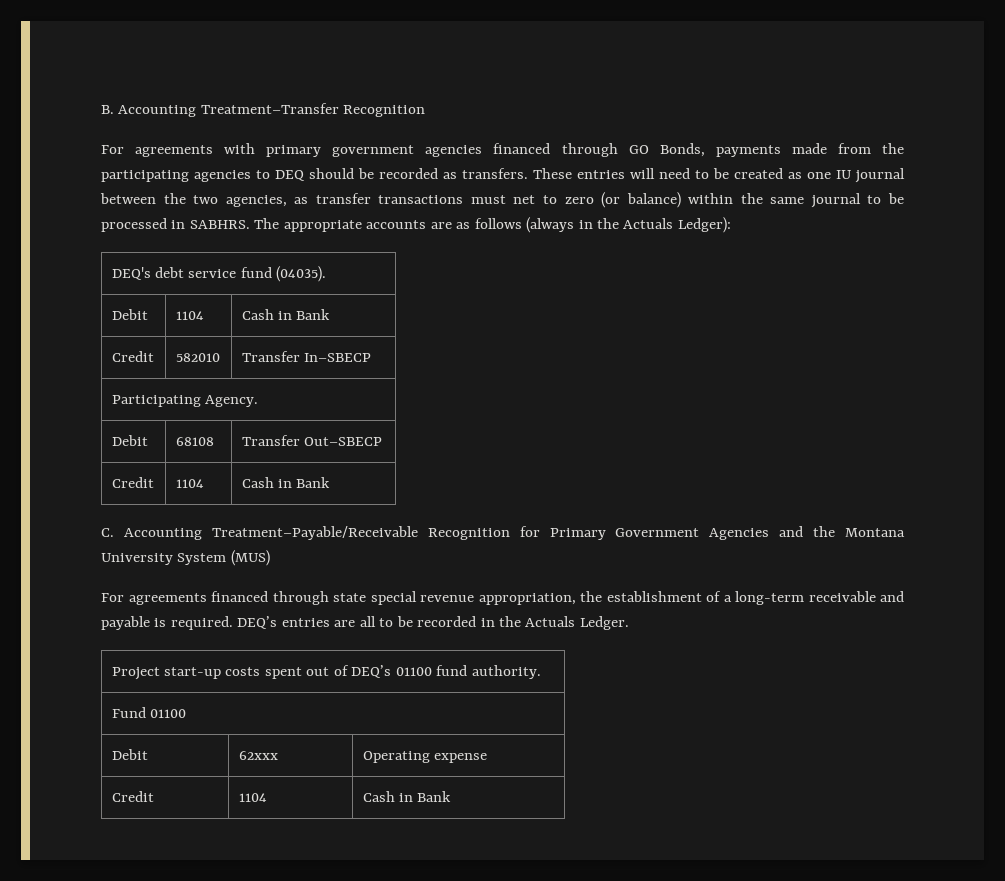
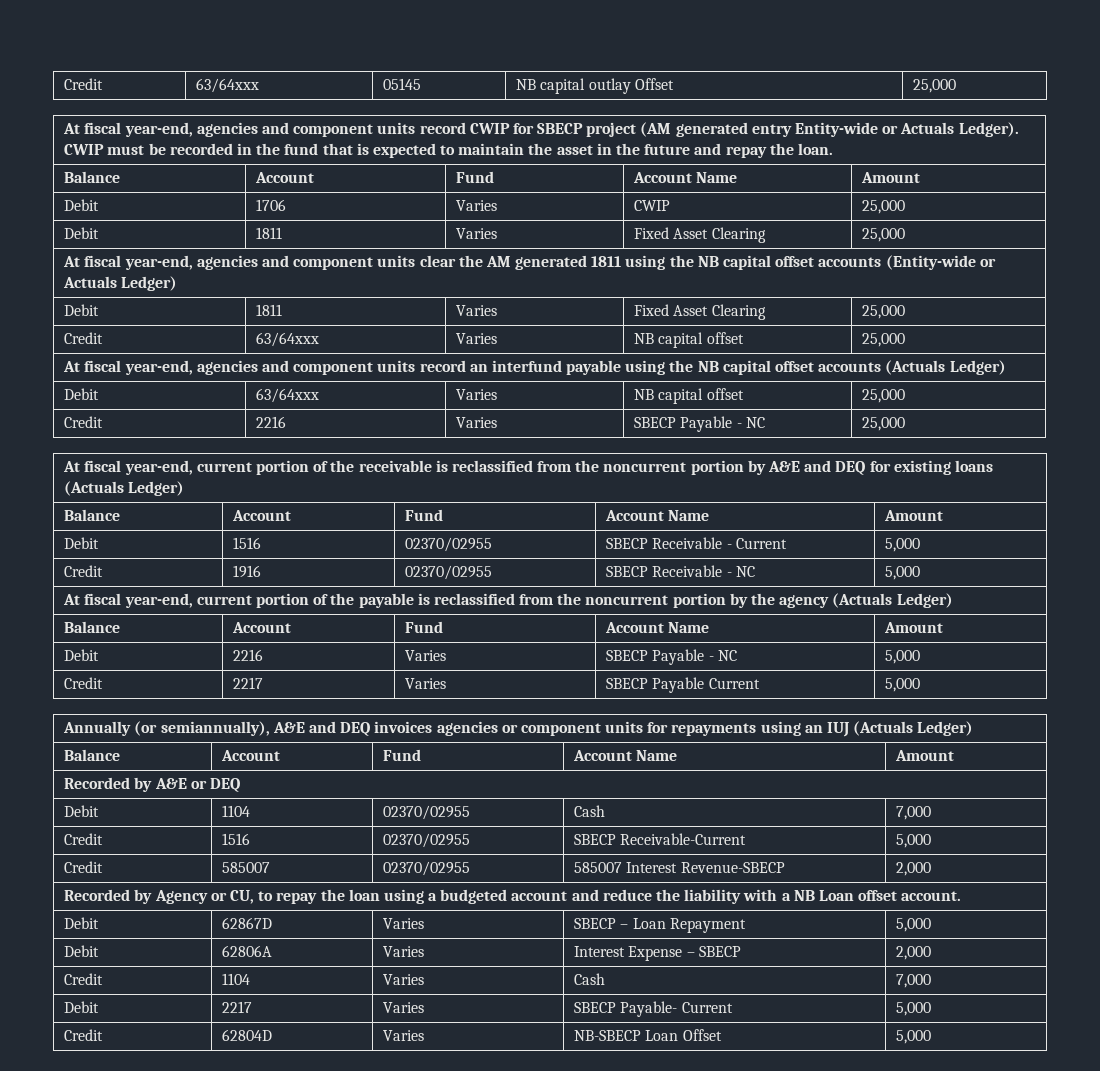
- B. Accounting Treatment–Transfer Recognition
- For agreements with primary government agencies financed through GO Bonds, payments made from the participating agencies to DEQ should be recorded as transfers. These entries will need to be created as one IU journal between the two agencies, as transfer transactions must net to zero (or balance) within the same journal to be processed in SABHRS. The appropriate accounts are as follows (always in the Actuals Ledger):
- DEQ's debt service fund (04035).
+ Credit | 63/64xxx | 05145 | NB capital outlay Offset | 25,000
+ At fiscal year-end, agencies and component units record CWIP for SBECP project (AM generated entry Entity-wide or Actuals Ledger). CWIP must be recorded in the fund that is expected to maintain the asset in the future and repay the loan.
+ Balance | Account | Fund | Account Name | Amount
+ Debit | 1706 | Varies | CWIP | 25,000
+ Debit | 1811 | Varies | Fixed Asset Clearing | 25,000
+ At fiscal year-end, agencies and component units clear the AM generated 1811 using the NB capital offset accounts (Entity-wide or Actuals Ledger)
+ Debit | 1811 | Varies | Fixed Asset Clearing | 25,000
+ Credit | 63/64xxx | Varies | NB capital offset | 25,000
+ At fiscal year-end, agencies and component units record an interfund payable using the NB capital offset accounts (Actuals Ledger)
+ Debit | 63/64xxx | Varies | NB capital offset | 25,000
+ Credit | 2216 | Varies | SBECP Payable - NC | 25,000
+ At fiscal year-end, current portion of the receivable is reclassified from the noncurrent portion by A&E and DEQ for existing loans (Actuals Ledger)
+ Balance | Account | Fund | Account Name | Amount
+ Debit | 1516 | 02370/02955 | SBECP Receivable - Current | 5,000
+ Credit | 1916 | 02370/02955 | SBECP Receivable - NC | 5,000
+ At fiscal year-end, current portion of the payable is reclassified from the noncurrent portion by the agency (Actuals Ledger)
+ Balance | Account | Fund | Account Name | Amount
+ Debit | 2216 | Varies | SBECP Payable - NC | 5,000
+ Credit | 2217 | Varies | SBECP Payable Current | 5,000
+ Annually (or semiannually), A&E and DEQ invoices agencies or component units for repayments using an IUJ (Actuals Ledger)
+ Balance | Account | Fund | Account Name | Amount
+ Recorded by A&E or DEQ
- Debit | 1104 | Cash in Bank
- Credit | 582010 | Transfer In–SBECP
- Participating Agency.
- Debit | 68108 | Transfer Out–SBECP
- Credit | 1104 | Cash in Bank
- C. Accounting Treatment–Payable/Receivable Recognition for Primary Government Agencies and the Montana University System (MUS)
- For agreements financed through state special revenue appropriation, the establishment of a long-term receivable and payable is required. DEQ’s entries are all to be recorded in the Actuals Ledger.
- Project start-up costs spent out of DEQ’s 01100 fund authority.
- Fund 01100
- Debit | 62xxx | Operating expense
- Credit | 1104 | Cash in Bank
+ Debit | 1104 | 02370/02955 | Cash | 7,000
+ Credit | 1516 | 02370/02955 | SBECP Receivable-Current | 5,000
+ Credit | 585007 | 02370/02955 | 585007 Interest Revenue-SBECP | 2,000
+ Recorded by Agency or CU, to repay the loan using a budgeted account and reduce the liability with a NB Loan offset account.
+ Debit | 62867D | Varies | SBECP – Loan Repayment | 5,000
+ Debit | 62806A | Varies | Interest Expense – SBECP | 2,000
+ Credit | 1104 | Varies | Cash | 7,000
+ Debit | 2217 | Varies | SBECP Payable- Current | 5,000
+ Credit | 62804D | Varies | NB-SBECP Loan Offset | 5,000

